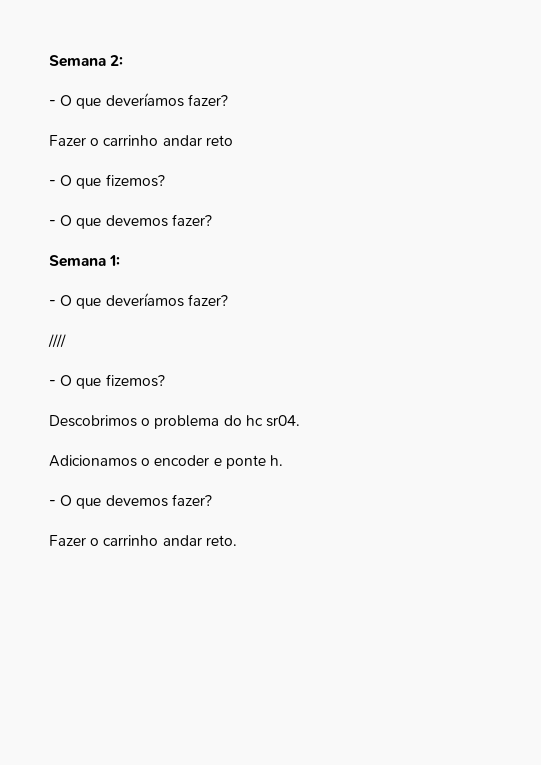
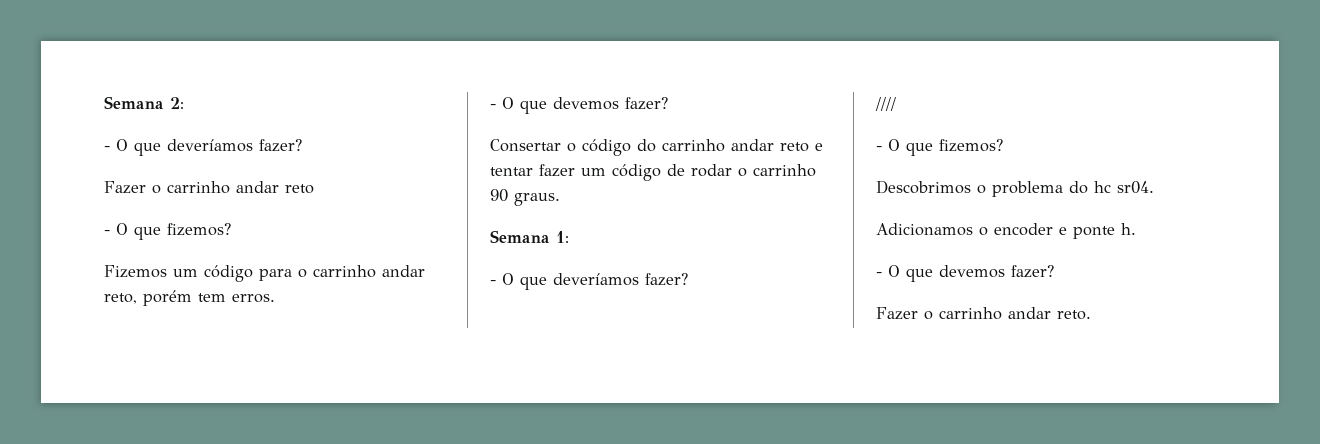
  Fazer o carrinho andar reto
  - O que fizemos?
+ Fizemos um código para o carrinho andar reto, porém tem erros.
  - O que devemos fazer?
+ Consertar o código do carrinho andar reto e tentar fazer um código de rodar o carrinho 90 graus.

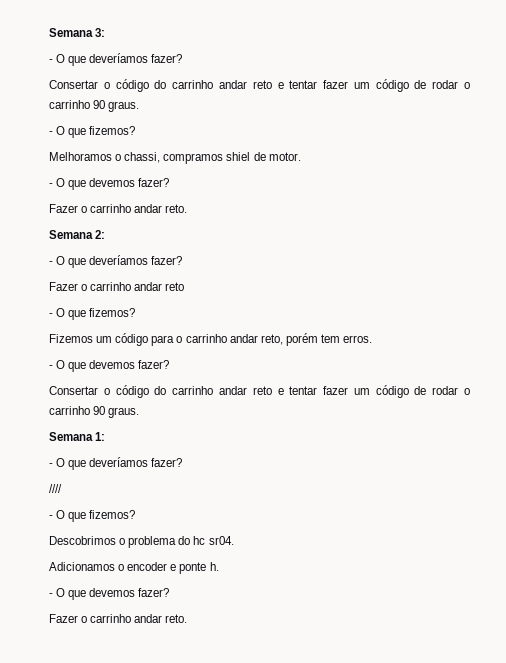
+ Semana 3:
+ - O que deveríamos fazer?
+ Consertar o código do carrinho andar reto e tentar fazer um código de rodar o carrinho 90 graus.
+ - O que fizemos?
+ Melhoramos o chassi, compramos shiel de motor.
+ - O que devemos fazer?
+ Fazer o carrinho andar reto.

